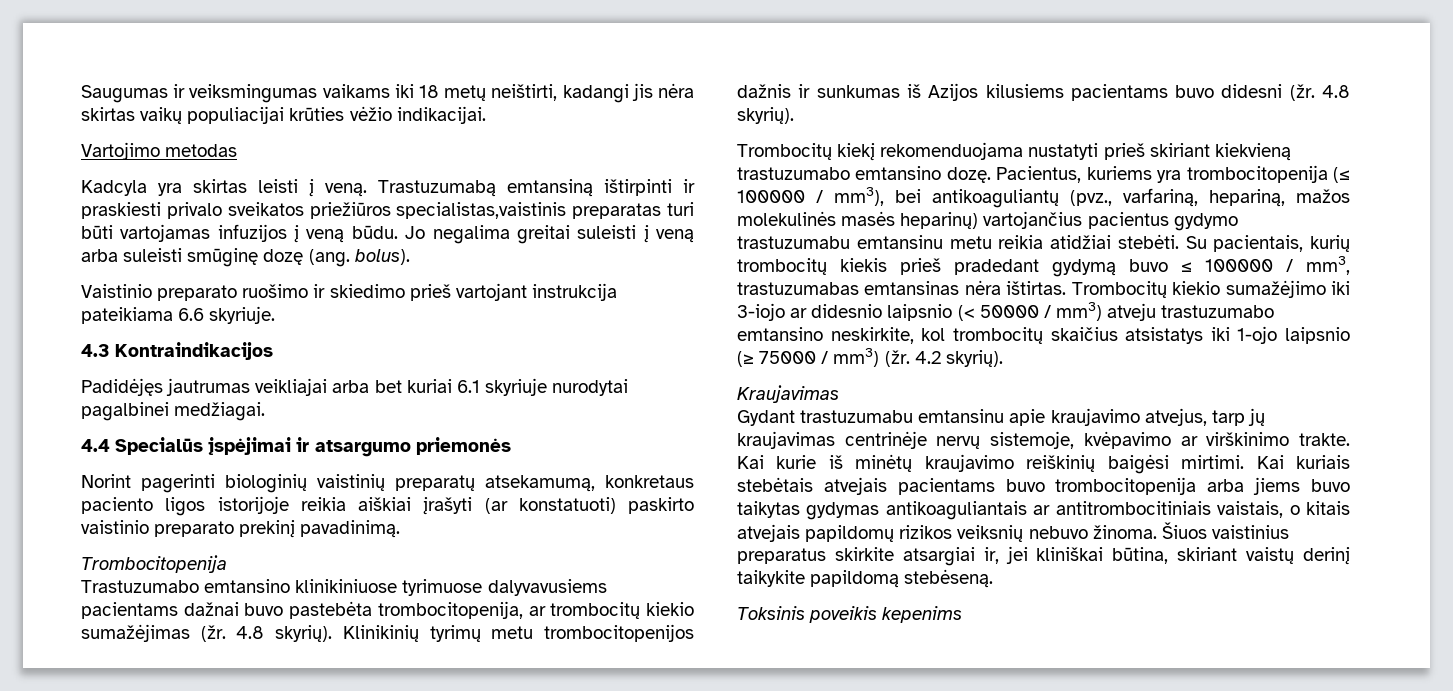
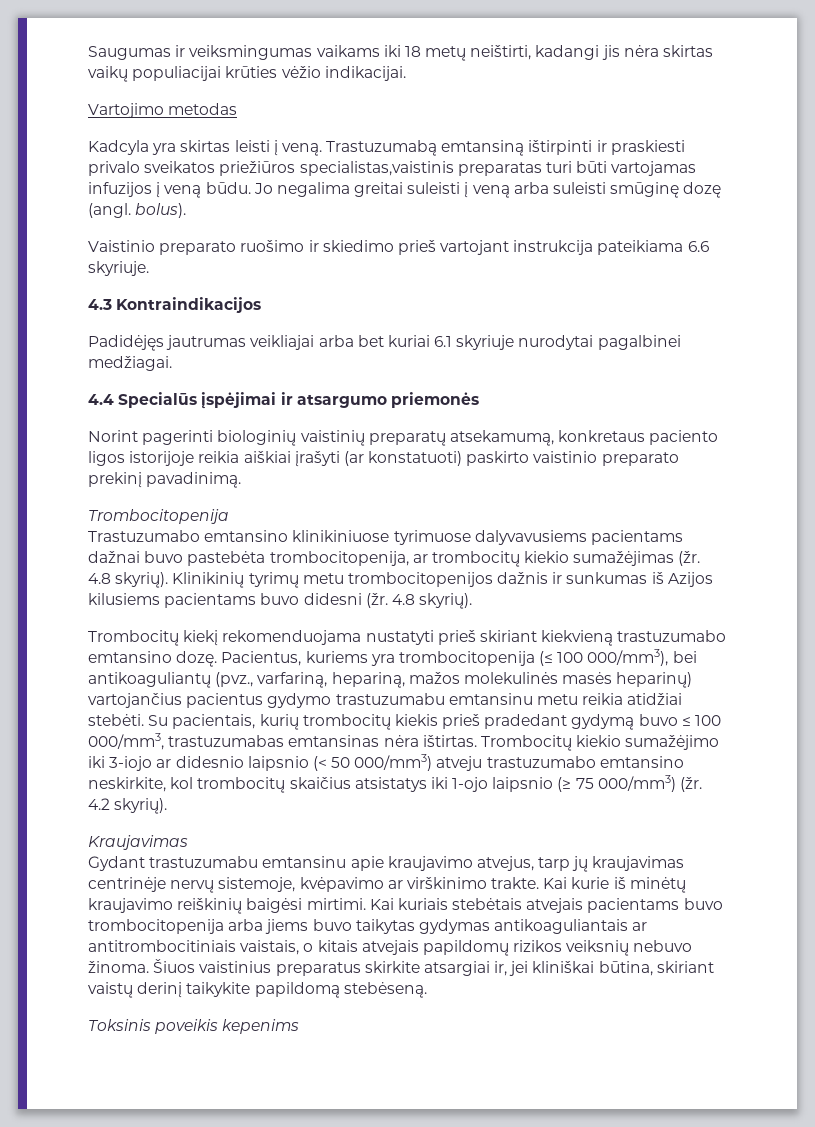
- Jo negalima greitai suleisti į veną arba suleisti smūginę dozę (ang. bolus).
+ Jo negalima greitai suleisti į veną arba suleisti smūginę dozę (angl. bolus).
- Pacientus, kuriems yra trombocitopenija (≤ 100000 / mm3), bei antikoaguliantų (pvz., varfariną, hepariną, mažos molekulinės masės heparinų) vartojančius pacientus gydymo trastuzumabu emtansinu metu reikia atidžiai stebėti.
+ Pacientus, kuriems yra trombocitopenija (≤ 100 000/mm3), bei antikoaguliantų (pvz., varfariną, hepariną, mažos molekulinės masės heparinų) vartojančius pacientus gydymo trastuzumabu emtansinu metu reikia atidžiai stebėti.
- Su pacientais, kurių trombocitų kiekis prieš pradedant gydymą buvo ≤ 100000 / mm3, trastuzumabas emtansinas nėra ištirtas.
+ Su pacientais, kurių trombocitų kiekis prieš pradedant gydymą buvo ≤ 100 000/mm3, trastuzumabas emtansinas nėra ištirtas.
- Trombocitų kiekio sumažėjimo iki 3-iojo ar didesnio laipsnio (< 50000 / mm3) atveju trastuzumabo emtansino neskirkite, kol trombocitų skaičius atsistatys iki 1-ojo laipsnio (≥ 75000 / mm3) (žr.
+ Trombocitų kiekio sumažėjimo iki 3-iojo ar didesnio laipsnio (< 50 000/mm3) atveju trastuzumabo emtansino neskirkite, kol trombocitų skaičius atsistatys iki 1-ojo laipsnio (≥ 75 000/mm3) (žr.

